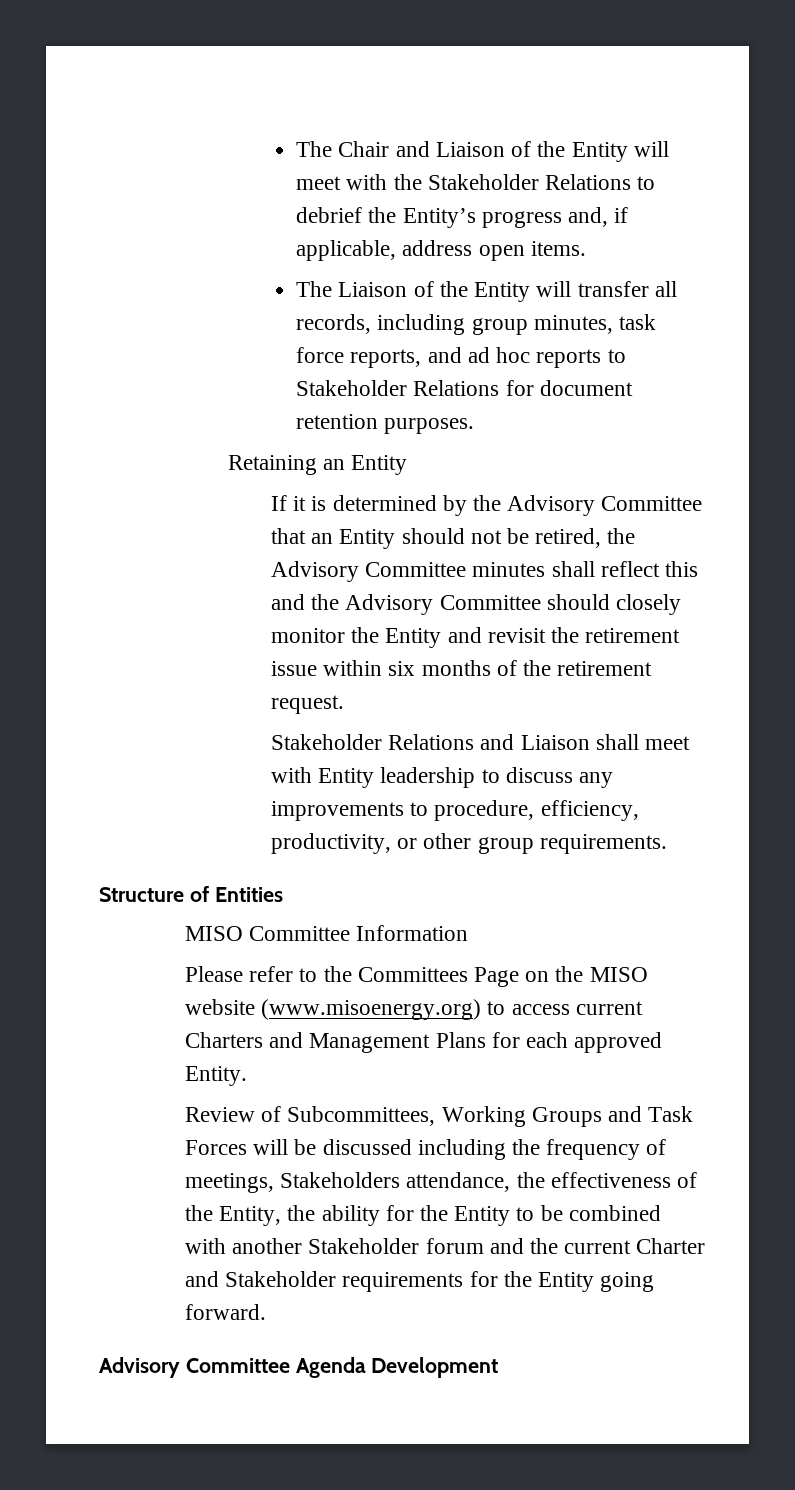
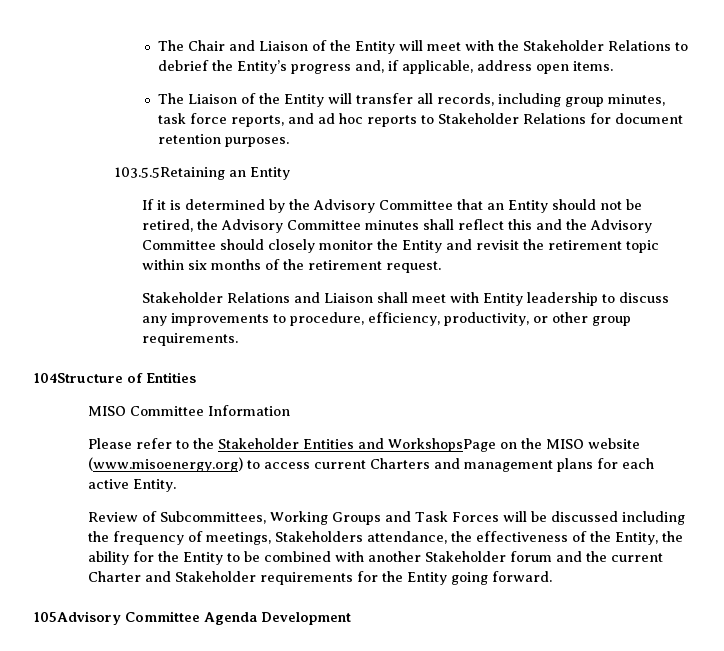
- Retaining an Entity
+ 103.5.5Retaining an Entity
- If it is determined by the Advisory Committee that an Entity should not be retired, the Advisory Committee minutes shall reflect this and the Advisory Committee should closely monitor the Entity and revisit the retirement issue within six months of the retirement request.
+ If it is determined by the Advisory Committee that an Entity should not be retired, the Advisory Committee minutes shall reflect this and the Advisory Committee should closely monitor the Entity and revisit the retirement topic within six months of the retirement request.
- Structure of Entities
+ 104Structure of Entities
- Please refer to the Committees Page on the MISO website (www.misoenergy.org) to access current Charters and Management Plans for each approved Entity.
+ Please refer to the Stakeholder Entities and WorkshopsPage on the MISO website (www.misoenergy.org) to access current Charters and management plans for each active Entity.
- Advisory Committee Agenda Development
+ 105Advisory Committee Agenda Development

